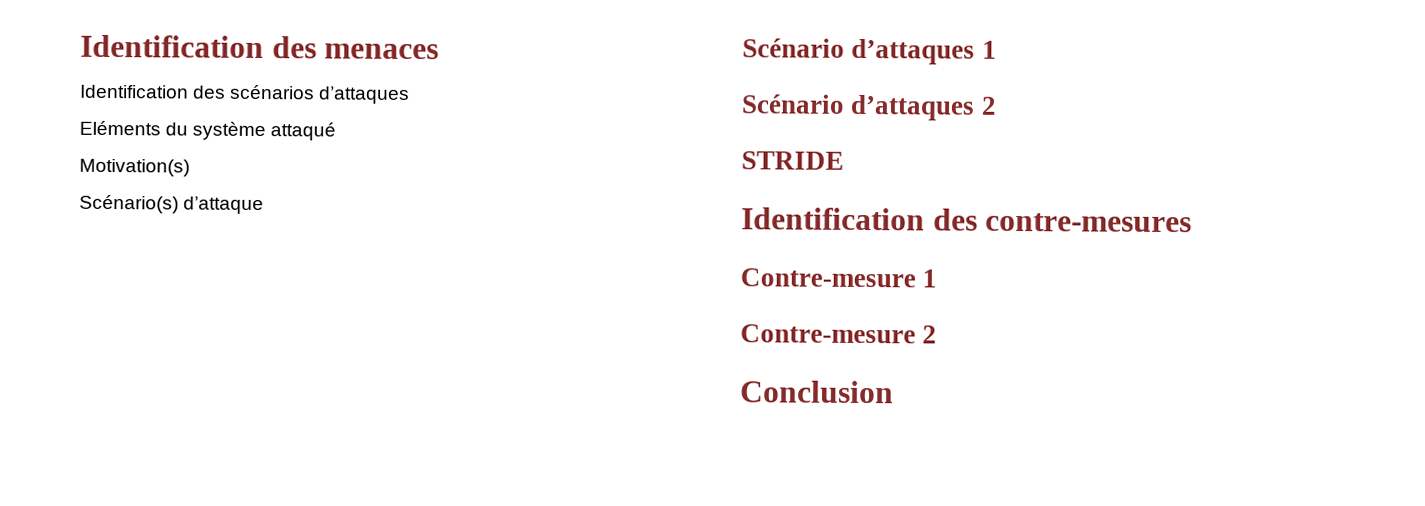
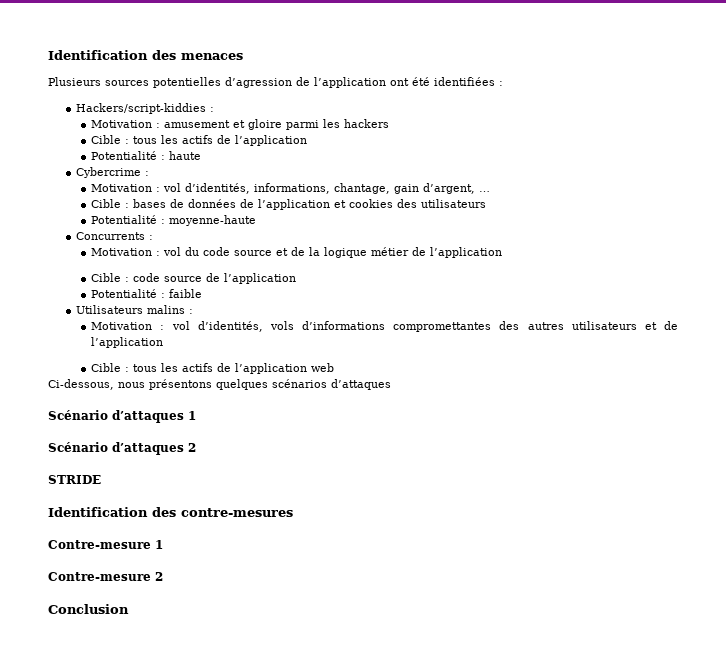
- Identification des scénarios d’attaques
- Eléments du système attaqué
- Motivation(s)
- Scénario(s) d’attaque
+ Plusieurs sources potentielles d’agression de l’application ont été identifiées :
+ Hackers/script-kiddies :
+ Motivation : amusement et gloire parmi les hackers
+ Cible : tous les actifs de l’application
+ Potentialité : haute
+ Cybercrime :
+ Motivation : vol d’identités, informations, chantage, gain d’argent, …
+ Cible : bases de données de l’application et cookies des utilisateurs
+ Potentialité : moyenne-haute
+ Concurrents :
+ Motivation : vol du code source et de la logique métier de l’application
+ Cible : code source de l’application
+ Potentialité : faible
+ Utilisateurs malins :
+ Motivation : vol d’identités, vols d’informations compromettantes des autres utilisateurs et de l’application
+ Cible : tous les actifs de l’application web
+ Ci-dessous, nous présentons quelques scénarios d’attaques

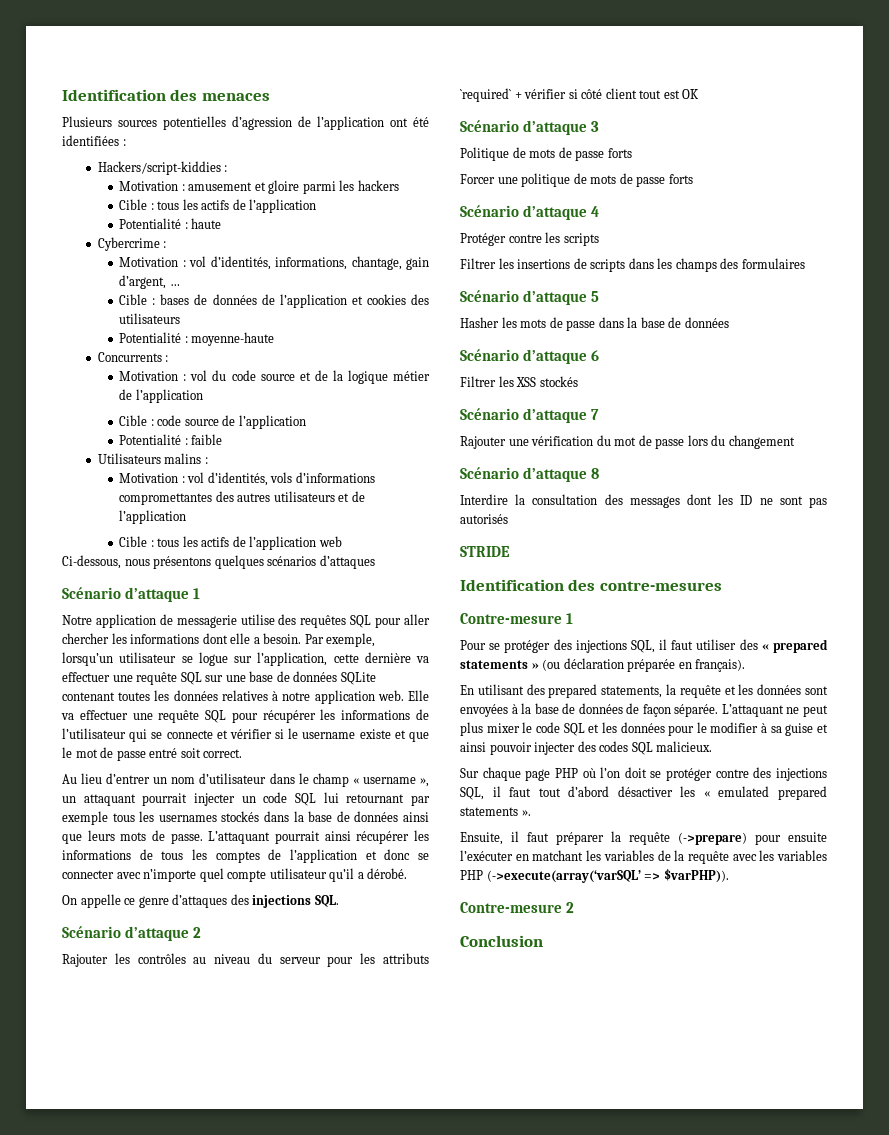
- Scénario d’attaques 1
- Scénario d’attaques 2
+ Scénario d’attaque 1
+ Notre application de messagerie utilise des requêtes SQL pour aller chercher les informations dont elle a besoin. Par exemple, lorsqu’un utilisateur se logue sur l’application, cette dernière va effectuer une requête SQL sur une base de données SQLite contenant toutes les données relatives à notre application web. Elle va effectuer une requête SQL pour récupérer les informations de l’utilisateur qui se connecte et vérifier si le username existe et que le mot de passe entré soit correct.
+ Au lieu d’entrer un nom d’utilisateur dans le champ « username », un attaquant pourrait injecter un code SQL lui retournant par exemple tous les usernames stockés dans la base de données ainsi que leurs mots de passe. L’attaquant pourrait ainsi récupérer les informations de tous les comptes de l’application et donc se connecter avec n’importe quel compte utilisateur qu’il a dérobé.
+ On appelle ce genre d’attaques des injections SQL.
+ Scénario d’attaque 2
+ Rajouter les contrôles au niveau du serveur pour les attributs `required` + vérifier si côté client tout est OK
+ Scénario d’attaque 3
+ Politique de mots de passe forts
+ Forcer une politique de mots de passe forts
+ Scénario d’attaque 4
+ Protéger contre les scripts
+ Filtrer les insertions de scripts dans les champs des formulaires
+ Scénario d’attaque 5
+ Hasher les mots de passe dans la base de données
+ Scénario d’attaque 6
+ Filtrer les XSS stockés
+ Scénario d’attaque 7
+ Rajouter une vérification du mot de passe lors du changement
+ Scénario d’attaque 8
+ Interdire la consultation des messages dont les ID ne sont pas autorisés
+ Pour se protéger des injections SQL, il faut utiliser des « prepared statements » (ou déclaration préparée en français).
+ En utilisant des prepared statements, la requête et les données sont envoyées à la base de données de façon séparée. L’attaquant ne peut plus mixer le code SQL et les données pour le modifier à sa guise et ainsi pouvoir injecter des codes SQL malicieux.
+ Sur chaque page PHP où l’on doit se protéger contre des injections SQL, il faut tout d’abord désactiver les « emulated prepared statements ».
+ Ensuite, il faut préparer la requête (->prepare) pour ensuite l’exécuter en matchant les variables de la requête avec les variables PHP (->execute(array(‘varSQL’ => $varPHP)).

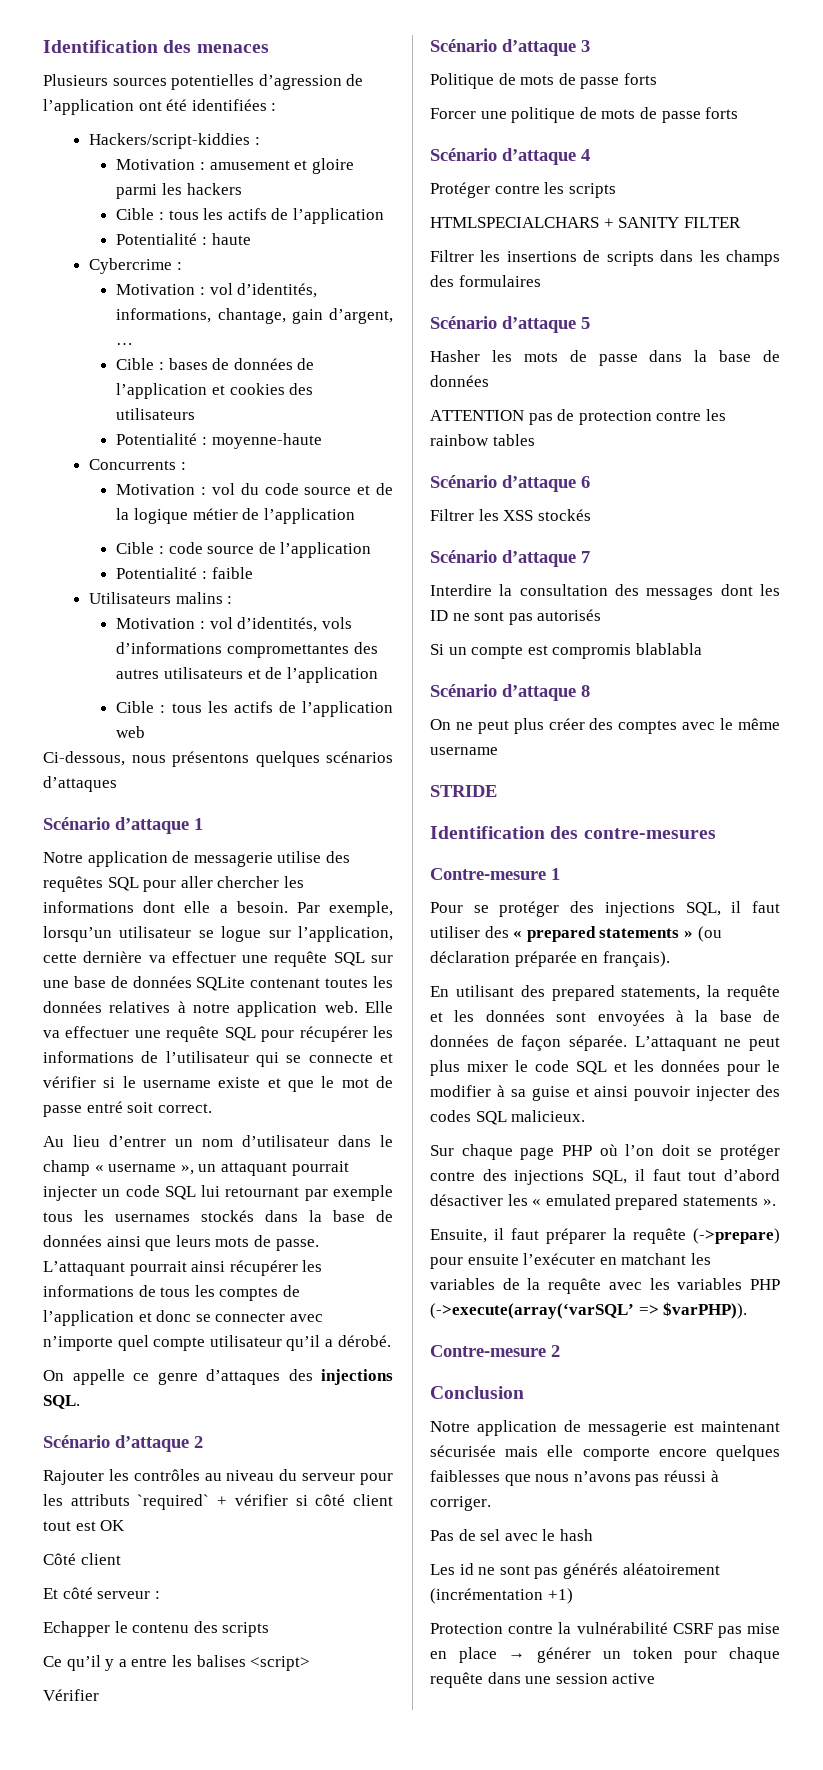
+ Côté client
+ Et côté serveur :
+ Echapper le contenu des scripts
+ Ce qu’il y a entre les balises <script>
+ Vérifier
+ HTMLSPECIALCHARS + SANITY FILTER
+ ATTENTION pas de protection contre les rainbow tables
- Rajouter une vérification du mot de passe lors du changement
- Scénario d’attaque 8
+ Si un compte est compromis blablabla
+ Scénario d’attaque 8
+ On ne peut plus créer des comptes avec le même username
+ Notre application de messagerie est maintenant sécurisée mais elle comporte encore quelques faiblesses que nous n’avons pas réussi à corriger.
+ Pas de sel avec le hash
+ Les id ne sont pas générés aléatoirement (incrémentation +1)
+ Protection contre la vulnérabilité CSRF pas mise en place → générer un token pour chaque requête dans une session active

